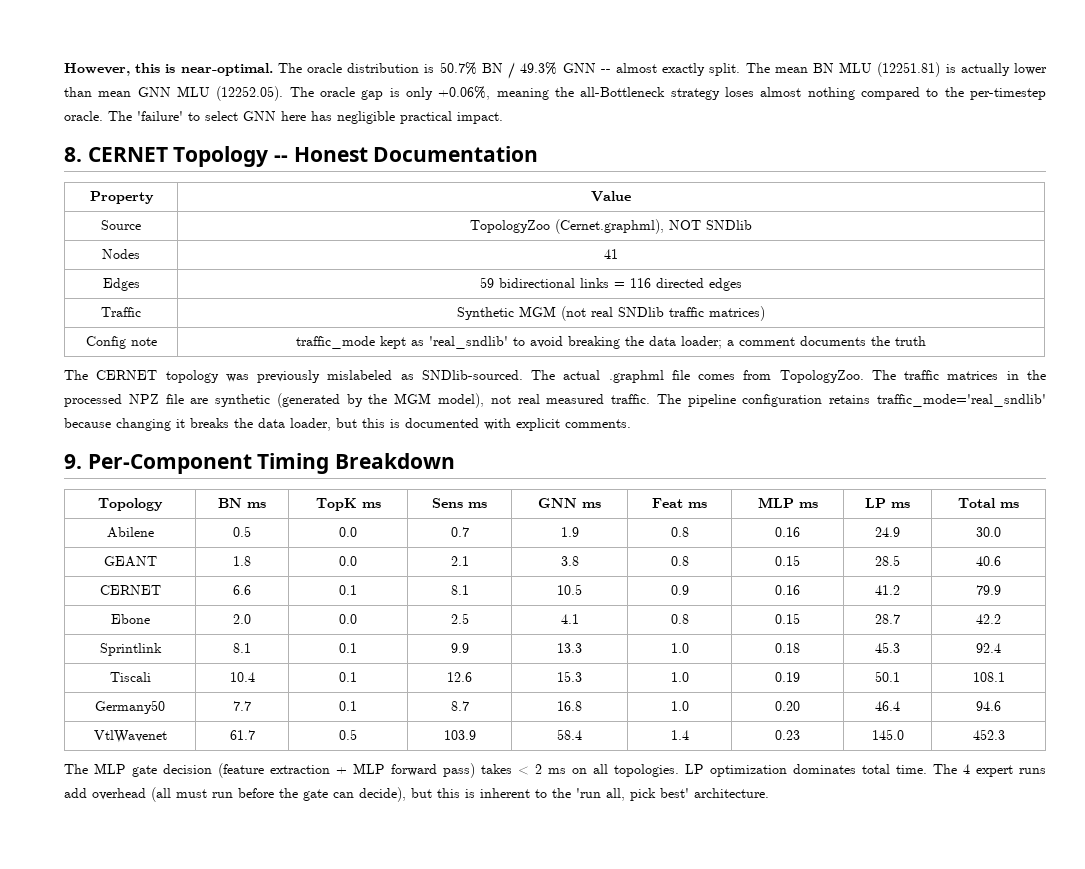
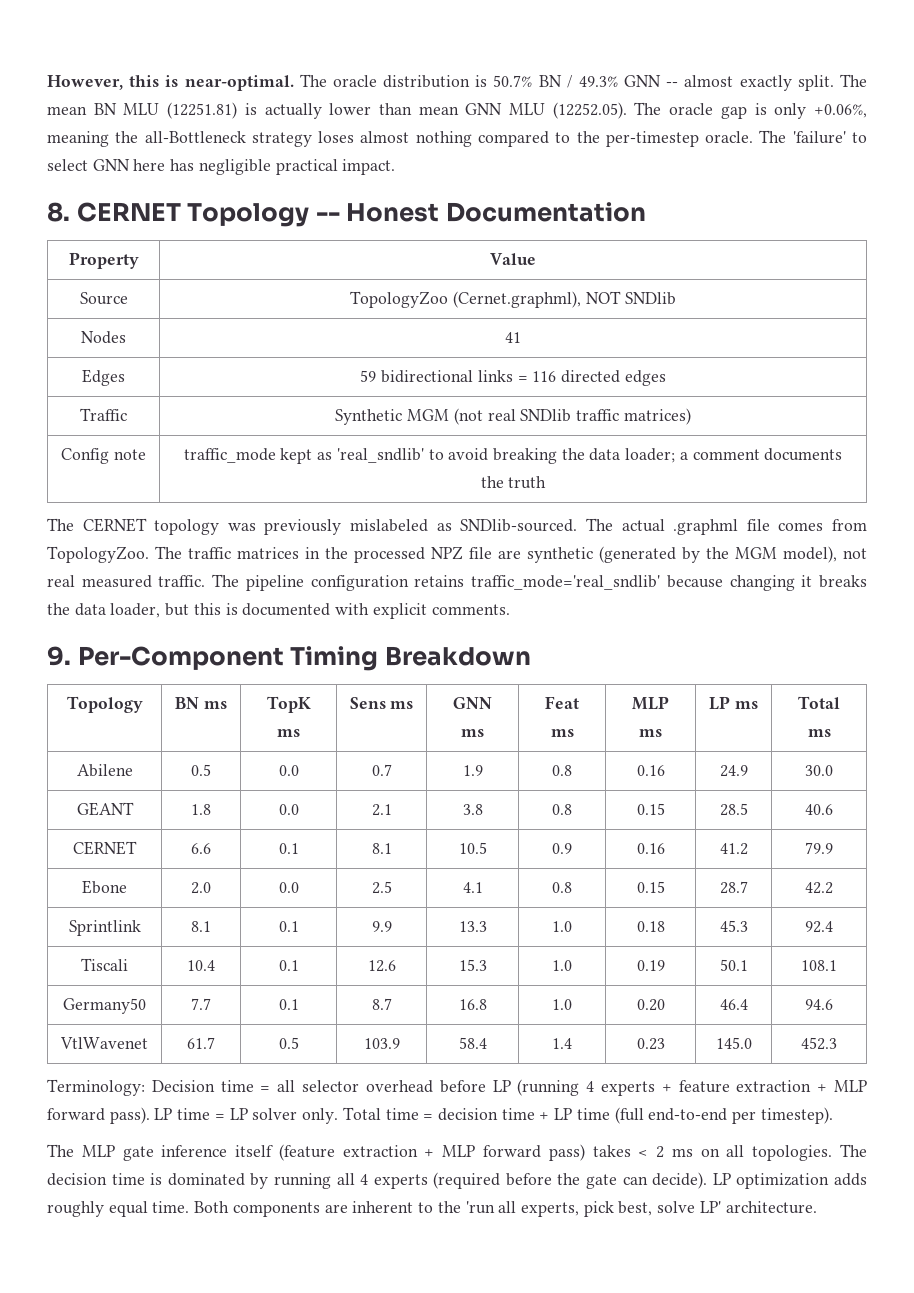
+ Terminology: Decision time = all selector overhead before LP (running 4 experts + feature extraction + MLP forward pass). LP time = LP solver only. Total time = decision time + LP time (full end-to-end per timestep).
- The MLP gate decision (feature extraction + MLP forward pass) takes < 2 ms on all topologies.
+ The MLP gate inference itself (feature extraction + MLP forward pass) takes < 2 ms on all topologies.
- LP optimization dominates total time. The 4 expert runs add overhead (all must run before the gate can decide), but this is inherent to the 'run all, pick best' architecture.
+ The decision time is dominated by running all 4 experts (required before the gate can decide). LP optimization adds roughly equal time. Both components are inherent to the 'run all experts, pick best, solve LP' architecture.

